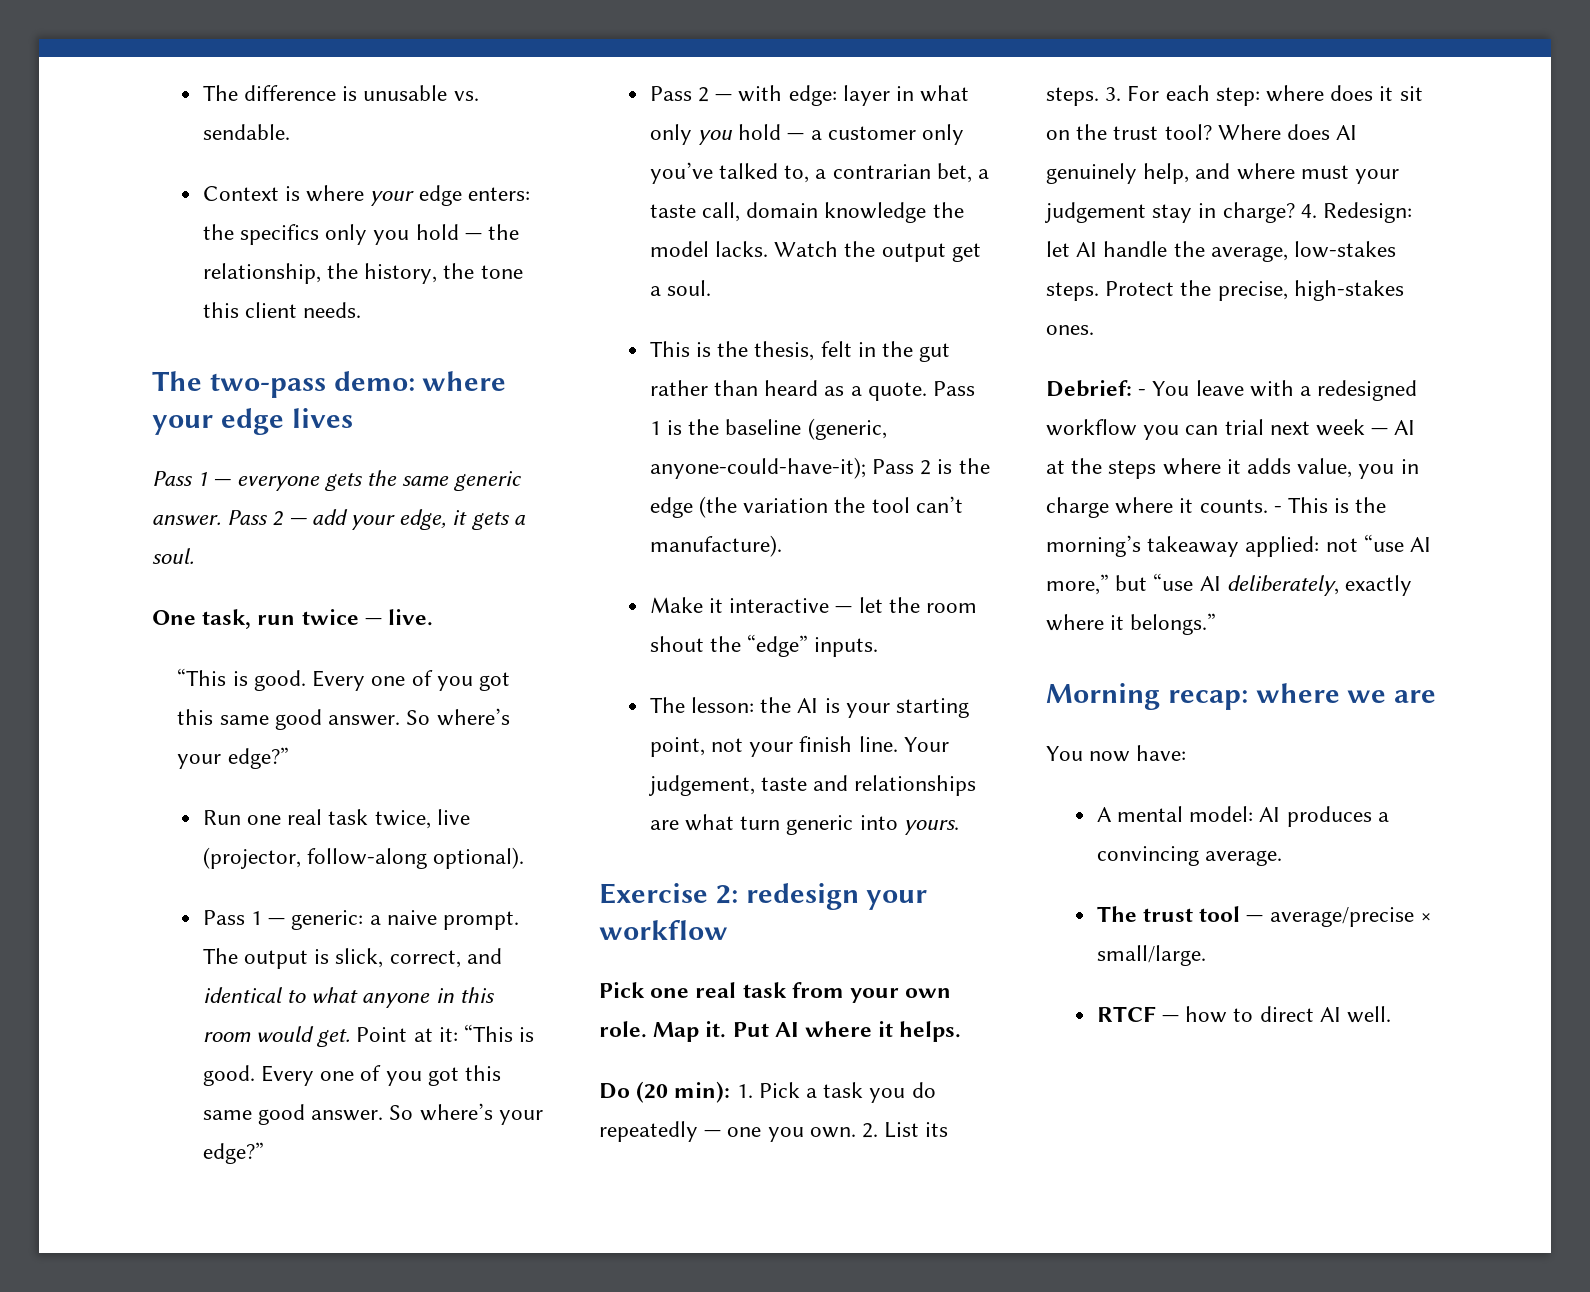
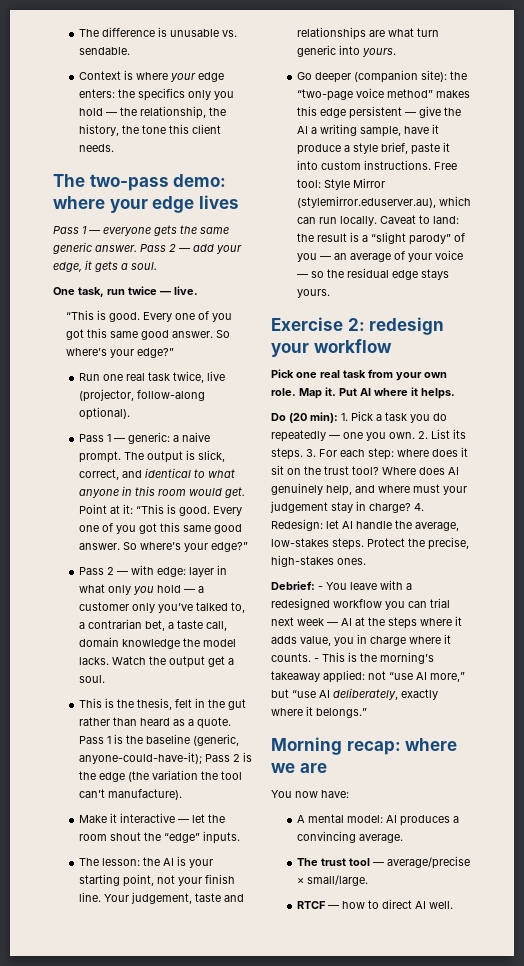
+ Go deeper (companion site): the “two-page voice method” makes this edge persistent — give the AI a writing sample, have it produce a style brief, paste it into custom instructions. Free tool: Style Mirror (stylemirror.eduserver.au), which can run locally. Caveat to land: the result is a “slight parody” of you — an average of your voice — so the residual edge stays yours.

